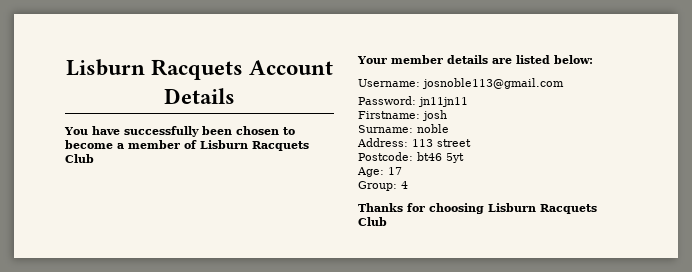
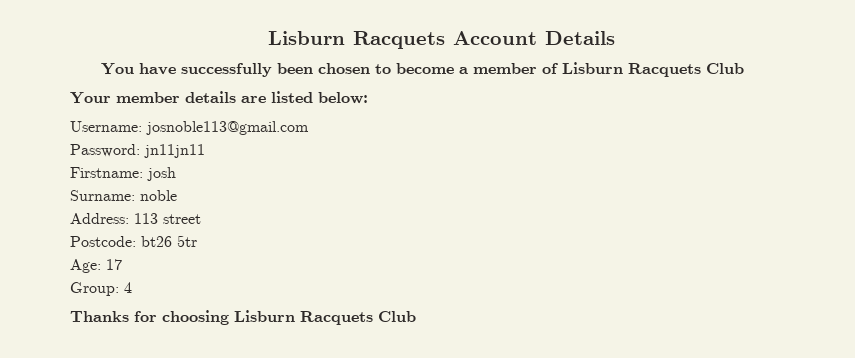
- Postcode: bt46 5yt
+ Postcode: bt26 5tr

